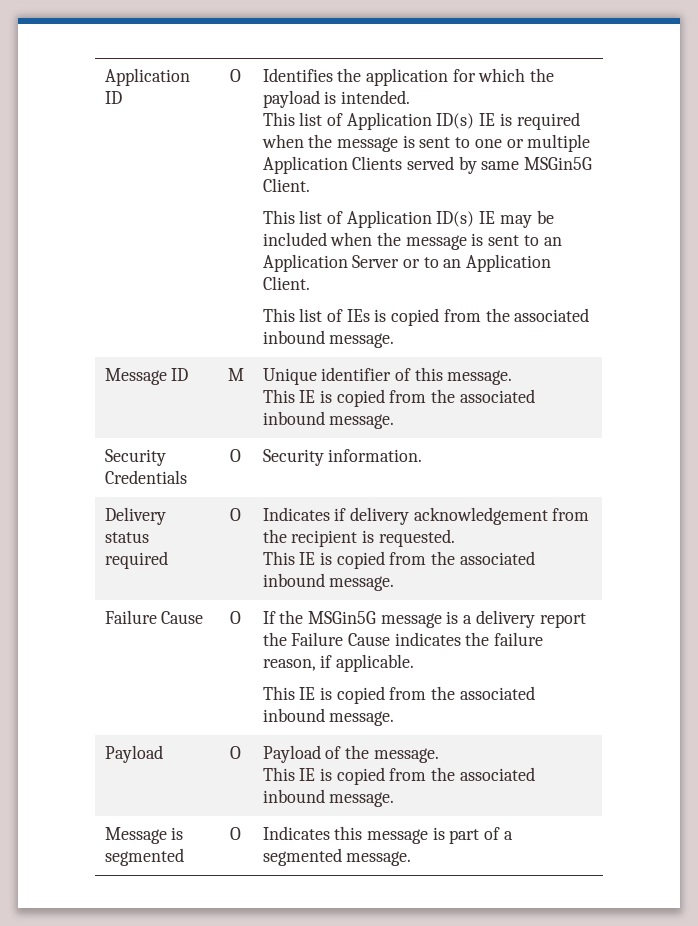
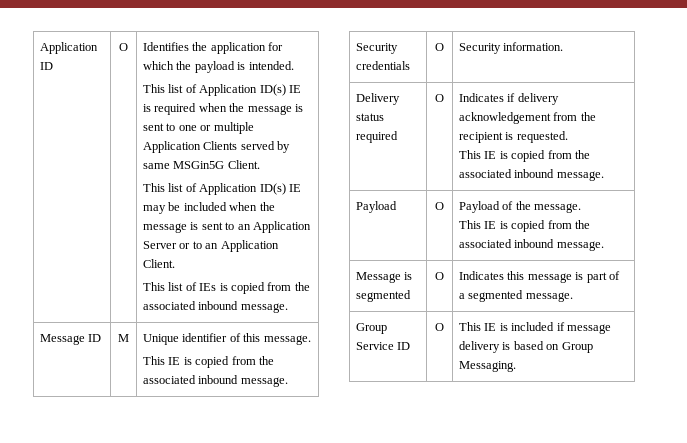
- Security Credentials | O | Security information.
+ Security credentials | O | Security information.
- Failure Cause | O | If the MSGin5G message is a delivery report the Failure Cause indicates the failure reason, if applicable.
- This IE is copied from the associated inbound message.
+ Group Service ID | O | This IE is included if message delivery is based on Group Messaging.

